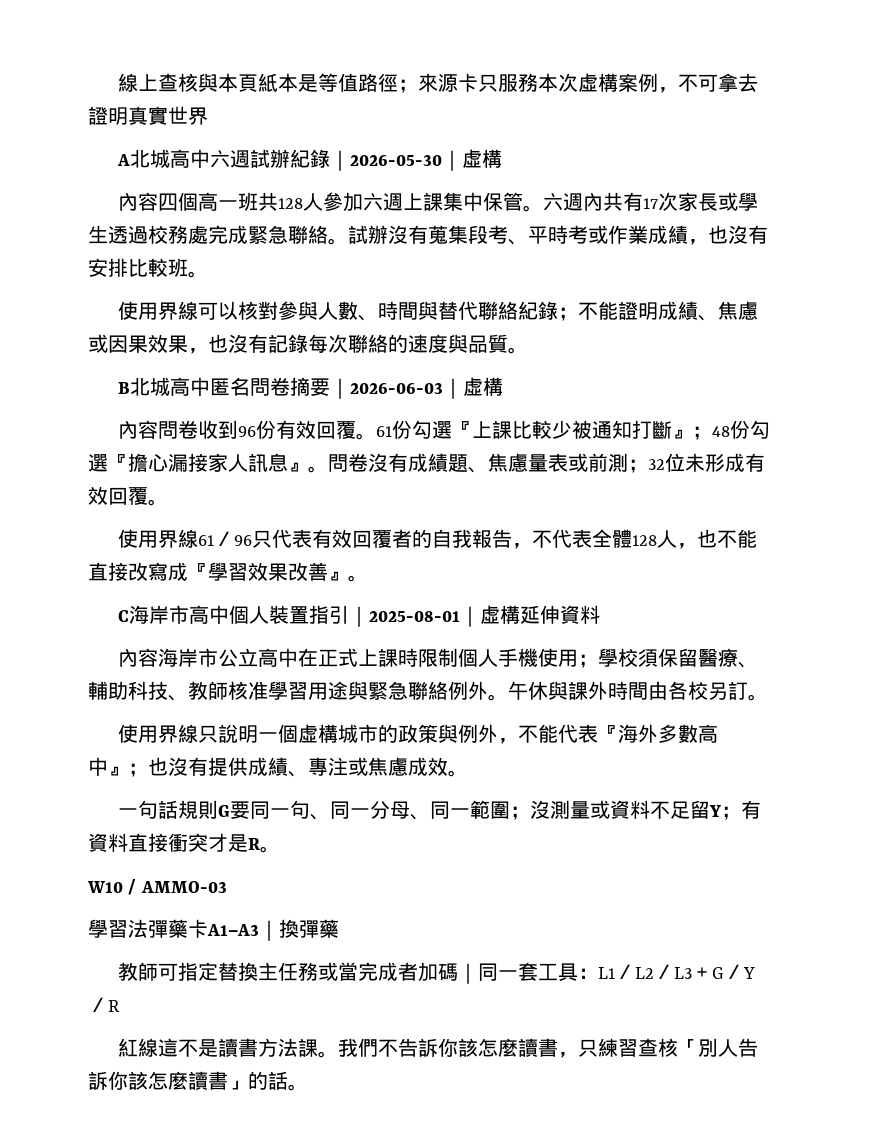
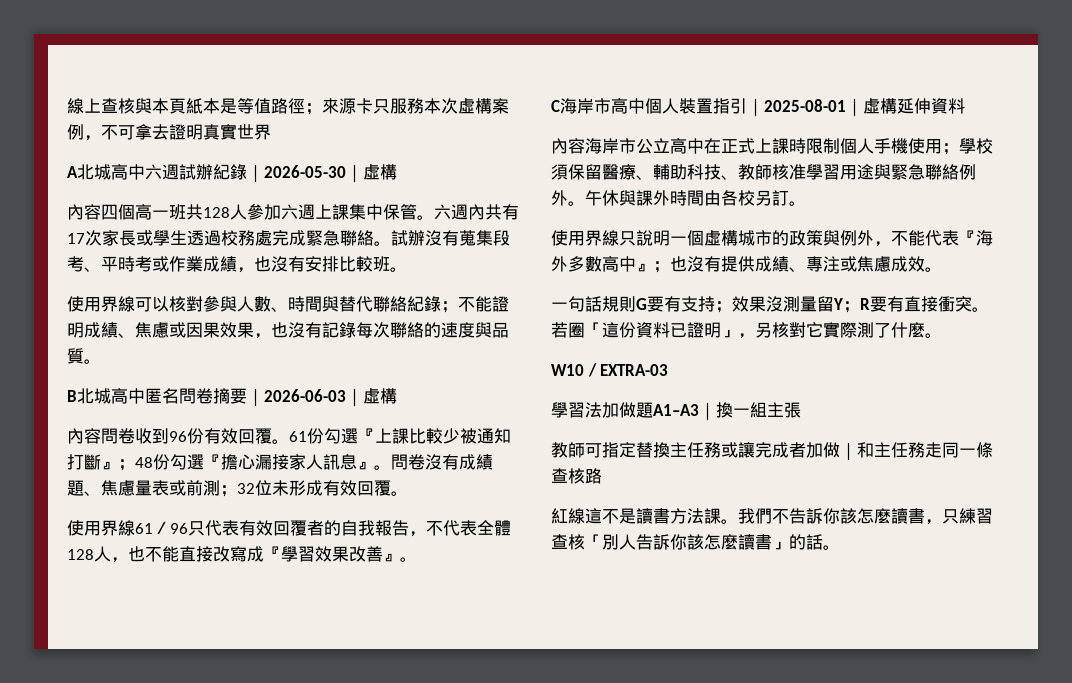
- 一句話規則G要同一句、同一分母、同一範圍；沒測量或資料不足留Y；有資料直接衝突才是R。
+ 一句話規則G要有支持；效果沒測量留Y；R要有直接衝突。若圈「這份資料已證明」，另核對它實際測了什麼。
- W10 / AMMO-03
+ W10 / EXTRA-03
- 學習法彈藥卡A1–A3｜換彈藥
+ 學習法加做題A1–A3｜換一組主張
- 教師可指定替換主任務或當完成者加碼｜同一套工具：L1／L2／L3＋G／Y／R
+ 教師可指定替換主任務或讓完成者加做｜和主任務走同一條查核路

